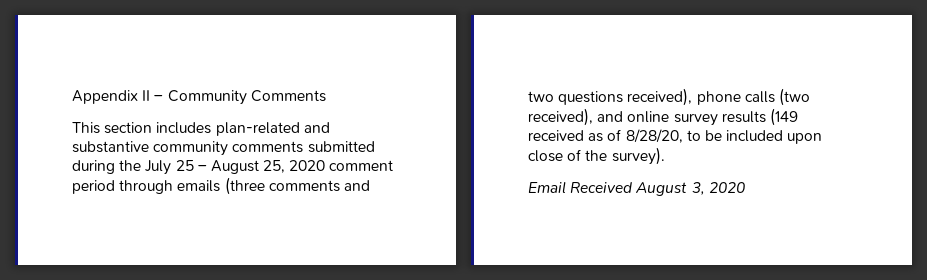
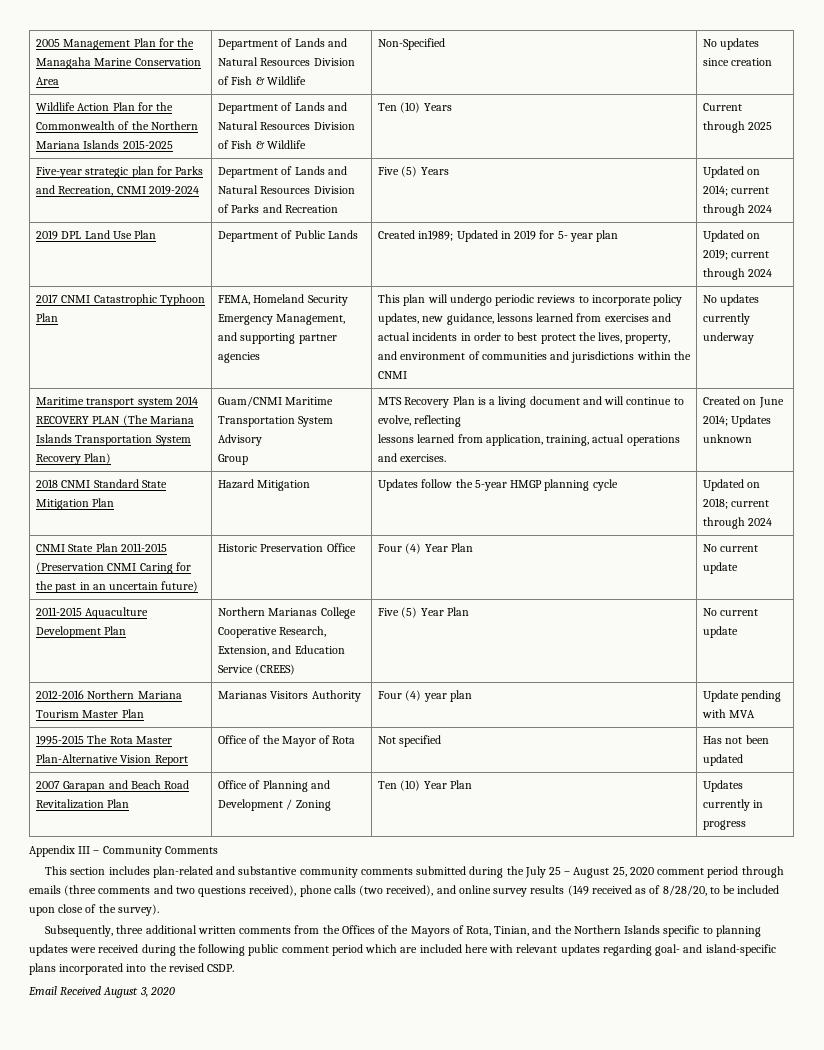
- Appendix II – Community Comments
+ 2005 Management Plan for the Managaha Marine Conservation Area | Department of Lands and Natural Resources Division of Fish & Wildlife | Non-Specified | No updates since creation
+ Wildlife Action Plan for the Commonwealth of the Northern Mariana Islands 2015-2025 | Department of Lands and Natural Resources Division of Fish & Wildlife | Ten (10) Years | Current through 2025
+ Five-year strategic plan for Parks and Recreation, CNMI 2019-2024 | Department of Lands and Natural Resources Division of Parks and Recreation | Five (5) Years | Updated on 2014; current through 2024
+ 2019 DPL Land Use Plan | Department of Public Lands | Created in1989; Updated in 2019 for 5- year plan | Updated on 2019; current through 2024
+ 2017 CNMI Catastrophic Typhoon Plan | FEMA, Homeland Security Emergency Management, and supporting partner agencies | This plan will undergo periodic reviews to incorporate policy updates, new guidance, lessons learned from exercises and actual incidents in order to best protect the lives, property, and environment of communities and jurisdictions within the CNMI | No updates currently underway
+ Maritime transport system 2014 RECOVERY PLAN (The Mariana Islands Transportation System Recovery Plan) | Guam/CNMI Maritime Transportation System Advisory
+ Group | MTS Recovery Plan is a living document and will continue to evolve, reflecting
+ lessons learned from application, training, actual operations and exercises. | Created on June 2014; Updates unknown
+ 2018 CNMI Standard State Mitigation Plan | Hazard Mitigation | Updates follow the 5-year HMGP planning cycle | Updated on 2018; current through 2024
+ CNMI State Plan 2011-2015 (Preservation CNMI Caring for the past in an uncertain future) | Historic Preservation Office | Four (4) Year Plan | No current update
+ 2011-2015 Aquaculture Development Plan | Northern Marianas College Cooperative Research, Extension, and Education Service (CREES) | Five (5) Year Plan | No current update
+ 2012-2016 Northern Mariana Tourism Master Plan | Marianas Visitors Authority | Four (4) year plan | Update pending with MVA
+ 1995-2015 The Rota Master Plan-Alternative Vision Report | Office of the Mayor of Rota | Not specified | Has not been updated
+ 2007 Garapan and Beach Road Revitalization Plan | Office of Planning and Development / Zoning | Ten (10) Year Plan | Updates currently in progress
+ Appendix III – Community Comments
+ Subsequently, three additional written comments from the Offices of the Mayors of Rota, Tinian, and the Northern Islands specific to planning updates were received during the following public comment period which are included here with relevant updates regarding goal- and island-specific plans incorporated into the revised CSDP.

